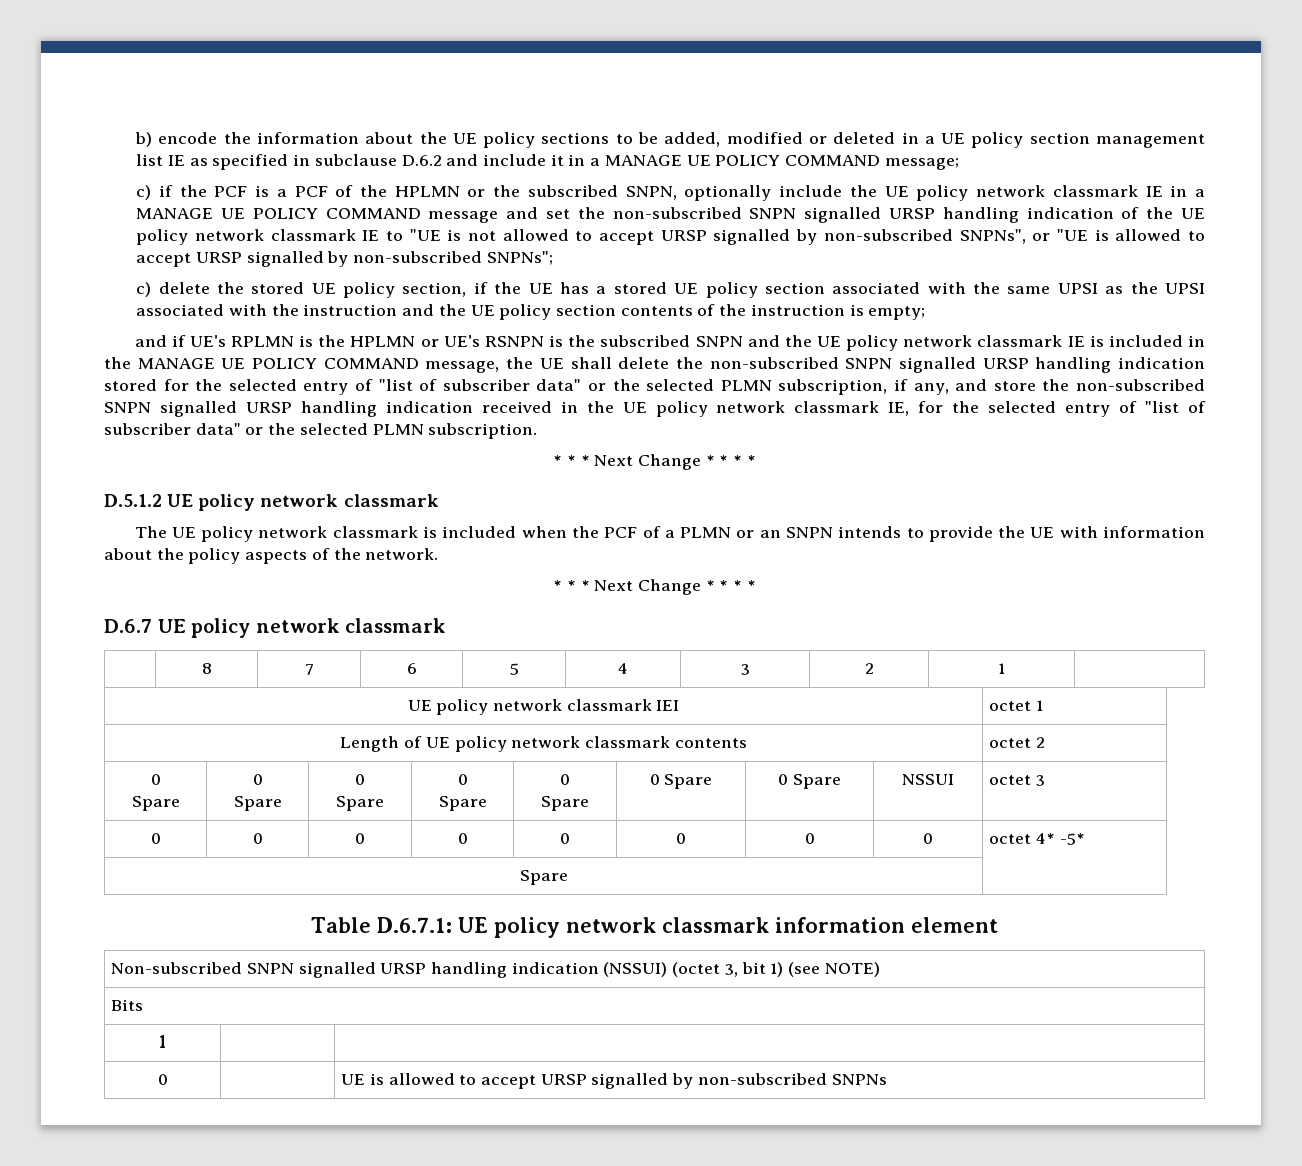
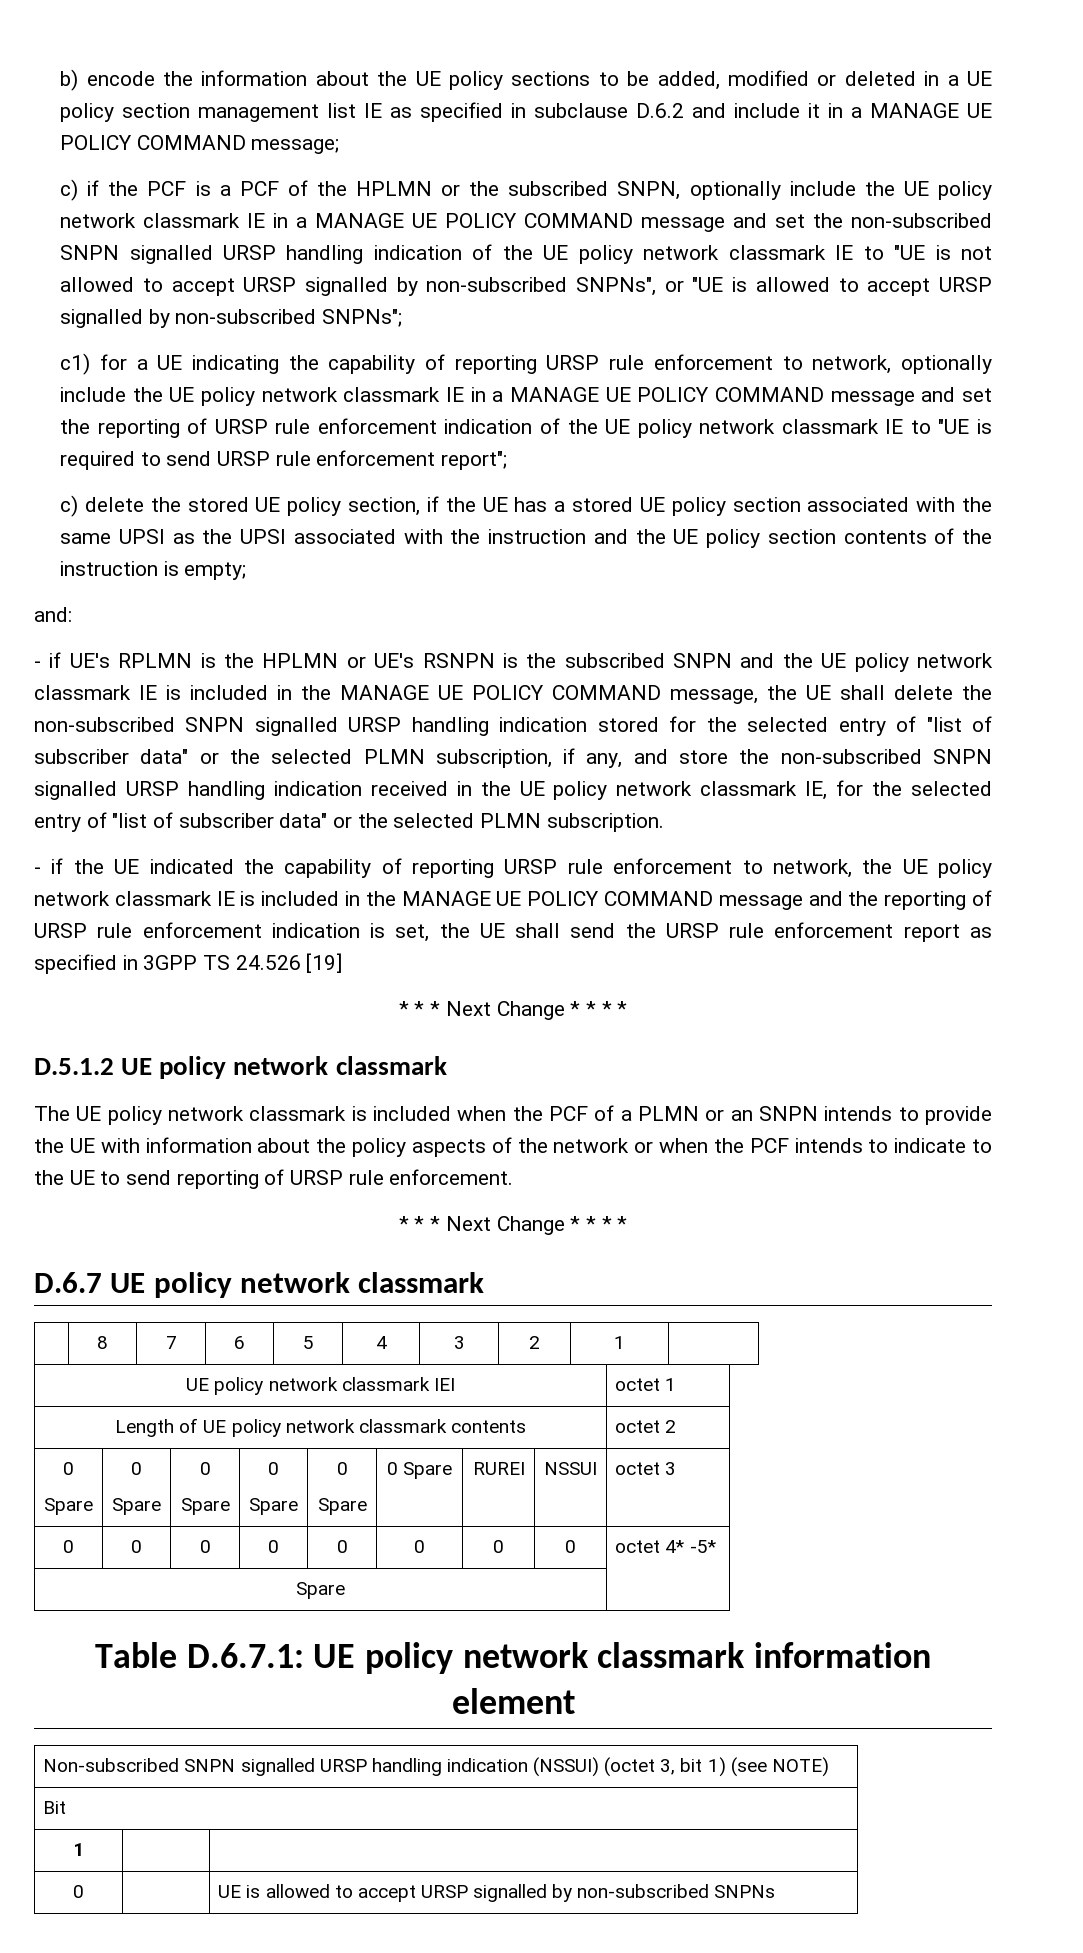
+ c1) for a UE indicating the capability of reporting URSP rule enforcement to network, optionally include the UE policy network classmark IE in a MANAGE UE POLICY COMMAND message and set the reporting of URSP rule enforcement indication of the UE policy network classmark IE to "UE is required to send URSP rule enforcement report";
- and if UE's RPLMN is the HPLMN or UE's RSNPN is the subscribed SNPN and the UE policy network classmark IE is included in the MANAGE UE POLICY COMMAND message, the UE shall delete the non-subscribed SNPN signalled URSP handling indication stored for the selected entry of "list of subscriber data" or the selected PLMN subscription, if any, and store the non-subscribed SNPN signalled URSP handling indication received in the UE policy network classmark IE, for the selected entry of "list of subscriber data" or the selected PLMN subscription.
+ and:
+ - if UE's RPLMN is the HPLMN or UE's RSNPN is the subscribed SNPN and the UE policy network classmark IE is included in the MANAGE UE POLICY COMMAND message, the UE shall delete the non-subscribed SNPN signalled URSP handling indication stored for the selected entry of "list of subscriber data" or the selected PLMN subscription, if any, and store the non-subscribed SNPN signalled URSP handling indication received in the UE policy network classmark IE, for the selected entry of "list of subscriber data" or the selected PLMN subscription.
+ - if the UE indicated the capability of reporting URSP rule enforcement to network, the UE policy network classmark IE is included in the MANAGE UE POLICY COMMAND message and the reporting of URSP rule enforcement indication is set, the UE shall send the URSP rule enforcement report as specified in 3GPP TS 24.526 [19]
- The UE policy network classmark is included when the PCF of a PLMN or an SNPN intends to provide the UE with information about the policy aspects of the network.
+ The UE policy network classmark is included when the PCF of a PLMN or an SNPN intends to provide the UE with information about the policy aspects of the network or when the PCF intends to indicate to the UE to send reporting of URSP rule enforcement.
  Length of UE policy network classmark contents | octet 2
  0
  Spare | 0
  Spare | 0
  Spare | 0
  Spare | 0
- Spare | 0 Spare | 0 Spare | NSSUI | octet 3
+ Spare | 0 Spare | RUREI | NSSUI | octet 3
- Bits
+ Bit

